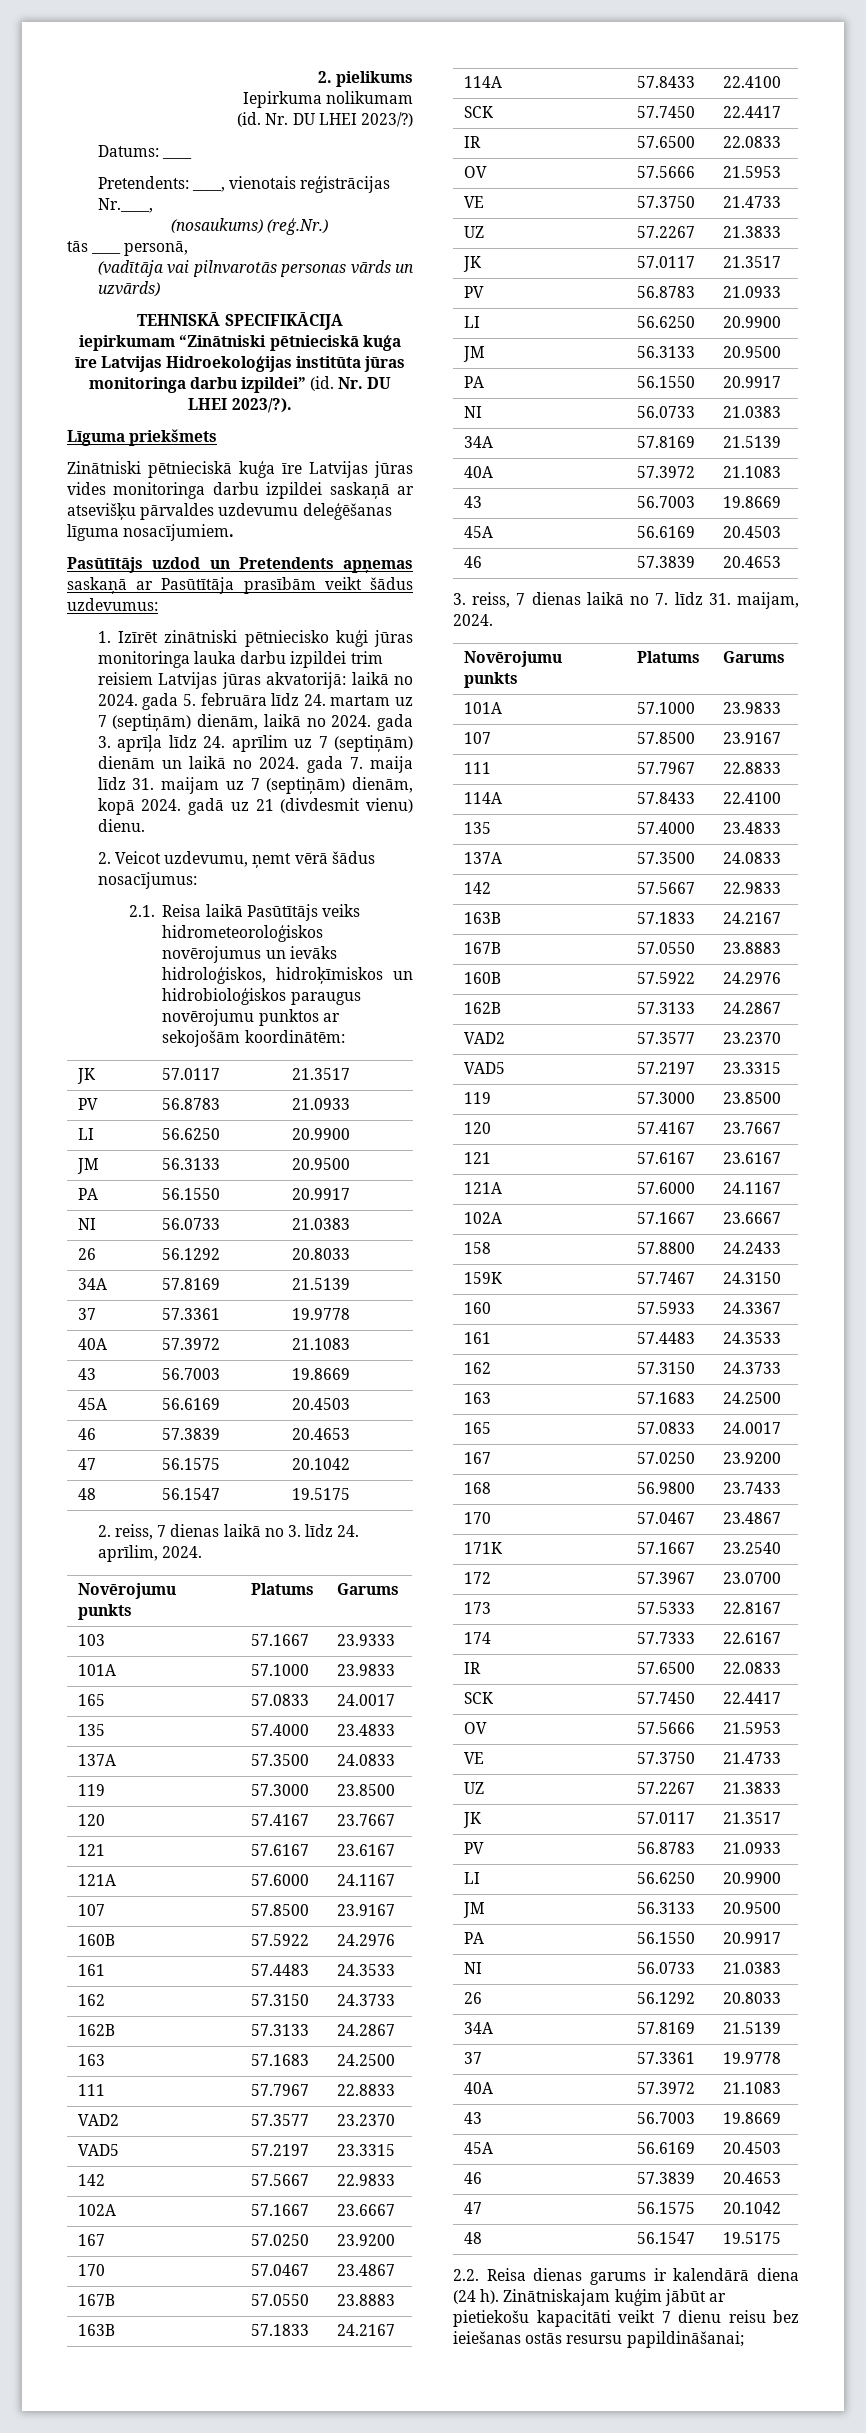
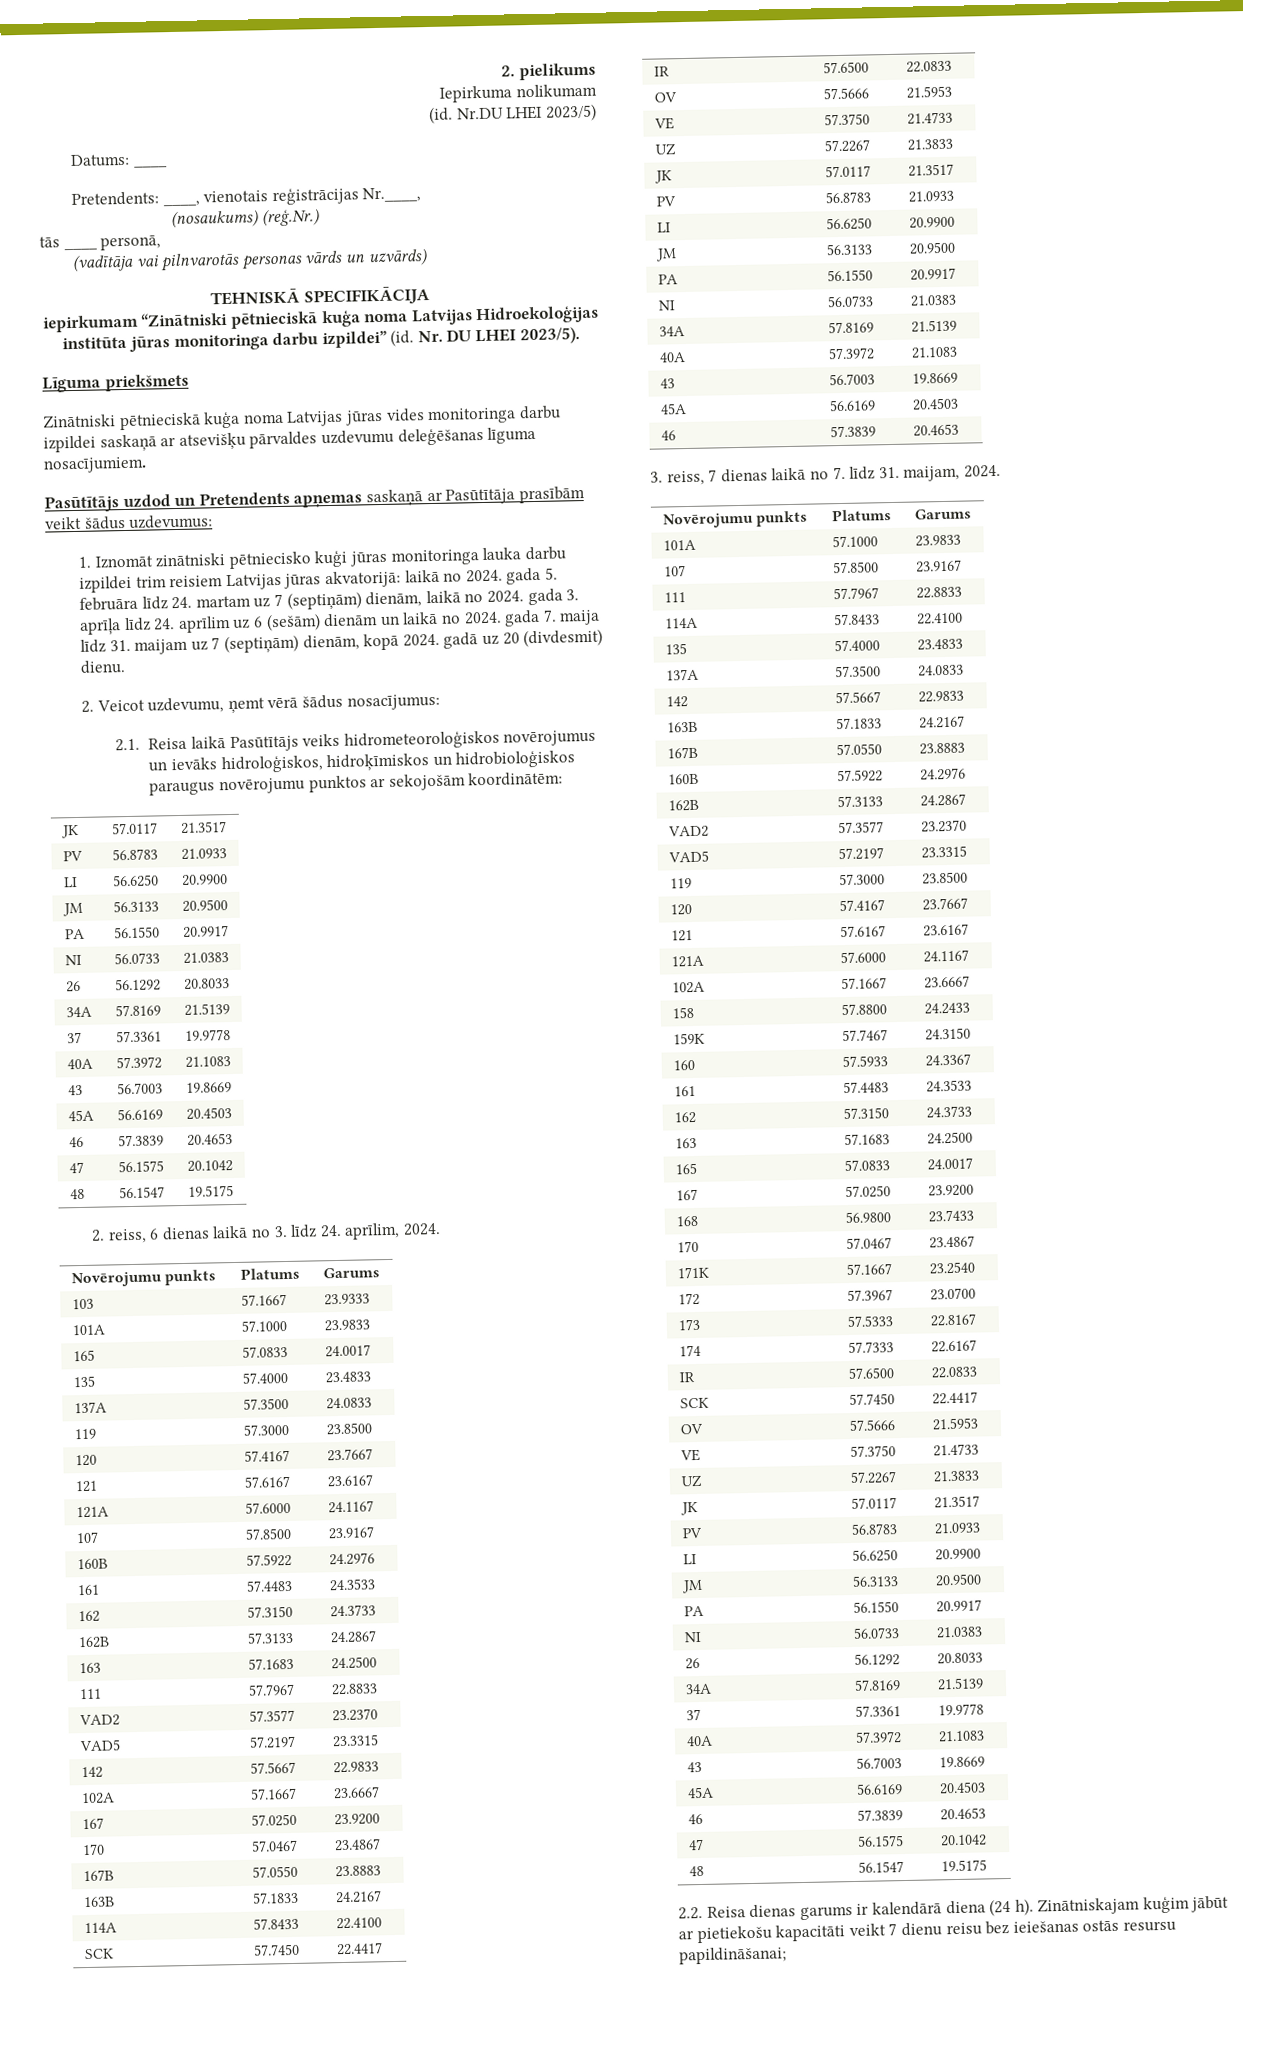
- Nr. DU LHEI 2023/?)
+ Nr.DU LHEI 2023/5)
- iepirkumam “Zinātniski pētnieciskā kuģa īre Latvijas Hidroekoloģijas institūta jūras monitoringa darbu izpildei” (id.
+ iepirkumam “Zinātniski pētnieciskā kuģa noma Latvijas Hidroekoloģijas institūta jūras monitoringa darbu izpildei” (id.
- Nr. DU LHEI 2023/?).
+ Nr. DU LHEI 2023/5).
- Zinātniski pētnieciskā kuģa īre Latvijas jūras vides monitoringa darbu izpildei saskaņā ar atsevišķu pārvaldes uzdevumu deleģēšanas līguma nosacījumiem.
+ Zinātniski pētnieciskā kuģa noma Latvijas jūras vides monitoringa darbu izpildei saskaņā ar atsevišķu pārvaldes uzdevumu deleģēšanas līguma nosacījumiem.
- 1. Izīrēt zinātniski pētniecisko kuģi jūras monitoringa lauka darbu izpildei trim reisiem Latvijas jūras akvatorijā: laikā no 2024. gada 5. februāra līdz 24. martam uz 7 (septiņām) dienām, laikā no 2024. gada 3. aprīļa līdz 24. aprīlim uz 7 (septiņām) dienām un laikā no 2024. gada 7. maija līdz 31. maijam uz 7 (septiņām) dienām, kopā 2024. gadā uz 21 (divdesmit vienu) dienu.
+ 1. Iznomāt zinātniski pētniecisko kuģi jūras monitoringa lauka darbu izpildei trim reisiem Latvijas jūras akvatorijā: laikā no 2024. gada 5. februāra līdz 24. martam uz 7 (septiņām) dienām, laikā no 2024. gada 3. aprīļa līdz 24. aprīlim uz 6 (sešām) dienām un laikā no 2024. gada 7. maija līdz 31. maijam uz 7 (septiņām) dienām, kopā 2024. gadā uz 20 (divdesmit) dienu.
- 2. reiss, 7 dienas laikā no 3. līdz 24. aprīlim, 2024.
+ 2. reiss, 6 dienas laikā no 3. līdz 24. aprīlim, 2024.

